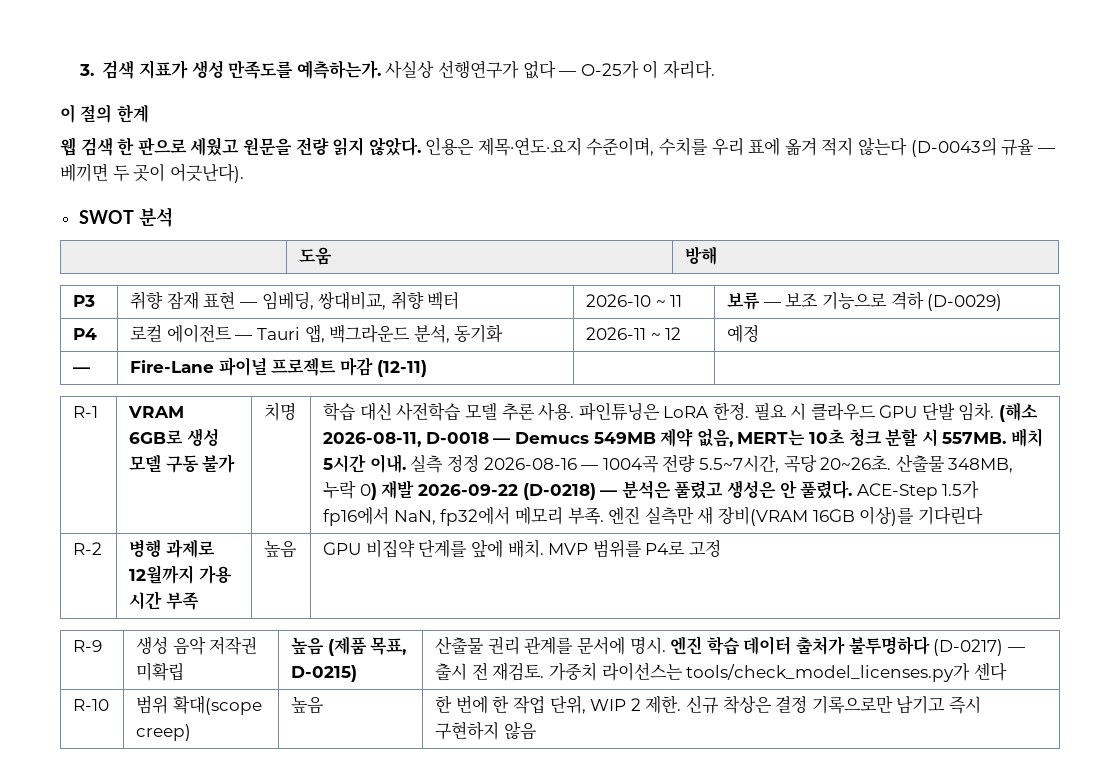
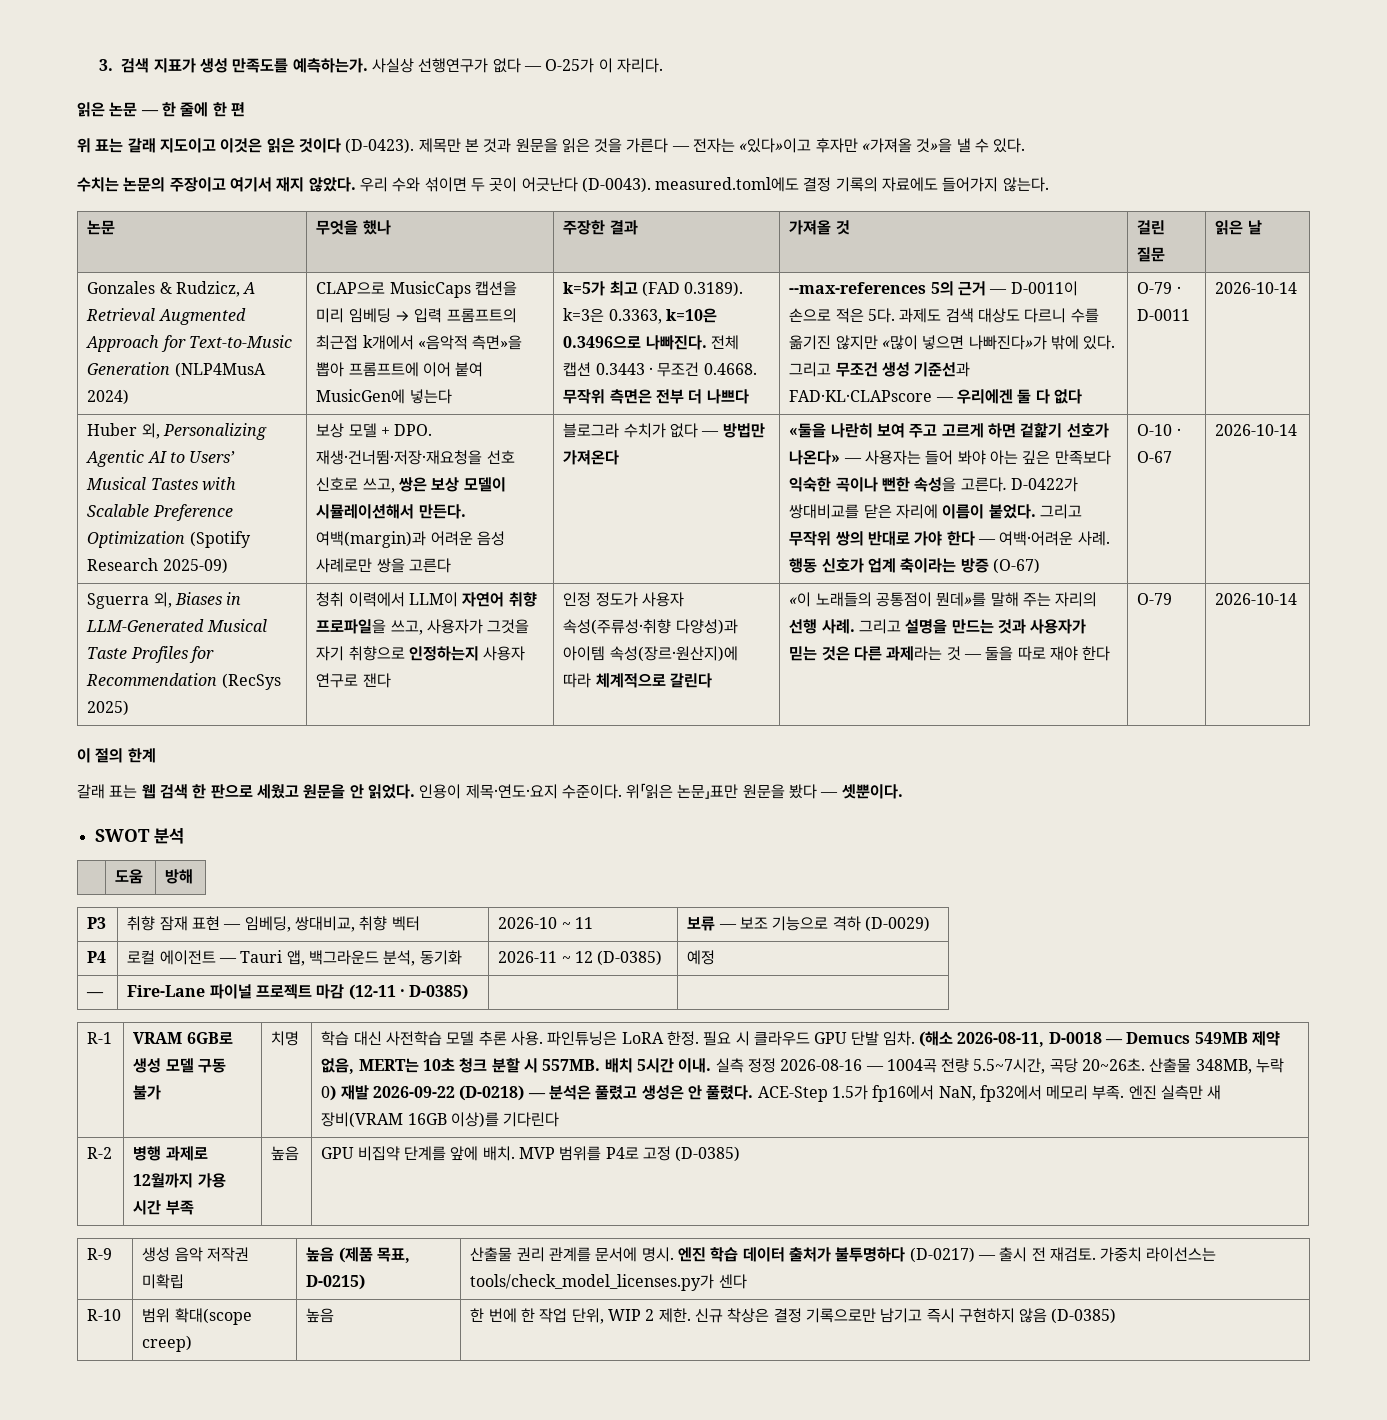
+ 읽은 논문 — 한 줄에 한 편
+ 위 표는 갈래 지도이고 이것은 읽은 것이다 (D-0423). 제목만 본 것과 원문을 읽은 것을 가른다 — 전자는 «있다»이고 후자만 «가져올 것»을 낼 수 있다.
+ 수치는 논문의 주장이고 여기서 재지 않았다. 우리 수와 섞이면 두 곳이 어긋난다 (D-0043). measured.toml에도 결정 기록의 자료에도 들어가지 않는다.
+ 논문 | 무엇을 했나 | 주장한 결과 | 가져올 것 | 걸린 질문 | 읽은 날
+ Gonzales & Rudzicz, A Retrieval Augmented Approach for Text-to-Music Generation (NLP4MusA 2024) | CLAP으로 MusicCaps 캡션을 미리 임베딩 → 입력 프롬프트의 최근접 k개에서 «음악적 측면»을 뽑아 프롬프트에 이어 붙여 MusicGen에 넣는다 | k=5가 최고 (FAD 0.3189). k=3은 0.3363, k=10은 0.3496으로 나빠진다. 전체 캡션 0.3443 · 무조건 0.4668. 무작위 측면은 전부 더 나쁘다 | --max-references 5의 근거 — D-0011이 손으로 적은 5다. 과제도 검색 대상도 다르니 수를 옮기진 않지만 «많이 넣으면 나빠진다»가 밖에 있다. 그리고 무조건 생성 기준선과 FAD·KL·CLAPscore — 우리에겐 둘 다 없다 | O-79 · D-0011 | 2026-10-14
+ Huber 외, Personalizing Agentic AI to Users’ Musical Tastes with Scalable Preference Optimization (Spotify Research 2025-09) | 보상 모델 + DPO. 재생·건너뜀·저장·재요청을 선호 신호로 쓰고, 쌍은 보상 모델이 시뮬레이션해서 만든다. 여백(margin)과 어려운 음성 사례로만 쌍을 고른다 | 블로그라 수치가 없다 — 방법만 가져온다 | «둘을 나란히 보여 주고 고르게 하면 겉핥기 선호가 나온다» — 사용자는 들어 봐야 아는 깊은 만족보다 익숙한 곡이나 뻔한 속성을 고른다. D-0422가 쌍대비교를 닫은 자리에 이름이 붙었다. 그리고 무작위 쌍의 반대로 가야 한다 — 여백·어려운 사례. 행동 신호가 업계 축이라는 방증 (O-67) | O-10 · O-67 | 2026-10-14
+ Sguerra 외, Biases in LLM-Generated Musical Taste Profiles for Recommendation (RecSys 2025) | 청취 이력에서 LLM이 자연어 취향 프로파일을 쓰고, 사용자가 그것을 자기 취향으로 인정하는지 사용자 연구로 잰다 | 인정 정도가 사용자 속성(주류성·취향 다양성)과 아이템 속성(장르·원산지)에 따라 체계적으로 갈린다 | «이 노래들의 공통점이 뭔데»를 말해 주는 자리의 선행 사례. 그리고 설명을 만드는 것과 사용자가 믿는 것은 다른 과제라는 것 — 둘을 따로 재야 한다 | O-79 | 2026-10-14
- 웹 검색 한 판으로 세웠고 원문을 전량 읽지 않았다. 인용은 제목·연도·요지 수준이며, 수치를 우리 표에 옮겨 적지 않는다 (D-0043의 규율 — 베끼면 두 곳이 어긋난다).
+ 갈래 표는 웹 검색 한 판으로 세웠고 원문을 안 읽었다. 인용이 제목·연도·요지 수준이다. 위「읽은 논문」표만 원문을 봤다 — 셋뿐이다.
- P4 | 로컬 에이전트 — Tauri 앱, 백그라운드 분석, 동기화 | 2026-11 ~ 12 | 예정
+ P4 | 로컬 에이전트 — Tauri 앱, 백그라운드 분석, 동기화 | 2026-11 ~ 12 (D-0385) | 예정
- — | Fire-Lane 파이널 프로젝트 마감 (12-11) | |
+ — | Fire-Lane 파이널 프로젝트 마감 (12-11 · D-0385) | |
- R-2 | 병행 과제로 12월까지 가용 시간 부족 | 높음 | GPU 비집약 단계를 앞에 배치. MVP 범위를 P4로 고정
+ R-2 | 병행 과제로 12월까지 가용 시간 부족 | 높음 | GPU 비집약 단계를 앞에 배치. MVP 범위를 P4로 고정 (D-0385)
- R-10 | 범위 확대(scope creep) | 높음 | 한 번에 한 작업 단위, WIP 2 제한. 신규 착상은 결정 기록으로만 남기고 즉시 구현하지 않음
+ R-10 | 범위 확대(scope creep) | 높음 | 한 번에 한 작업 단위, WIP 2 제한. 신규 착상은 결정 기록으로만 남기고 즉시 구현하지 않음 (D-0385)

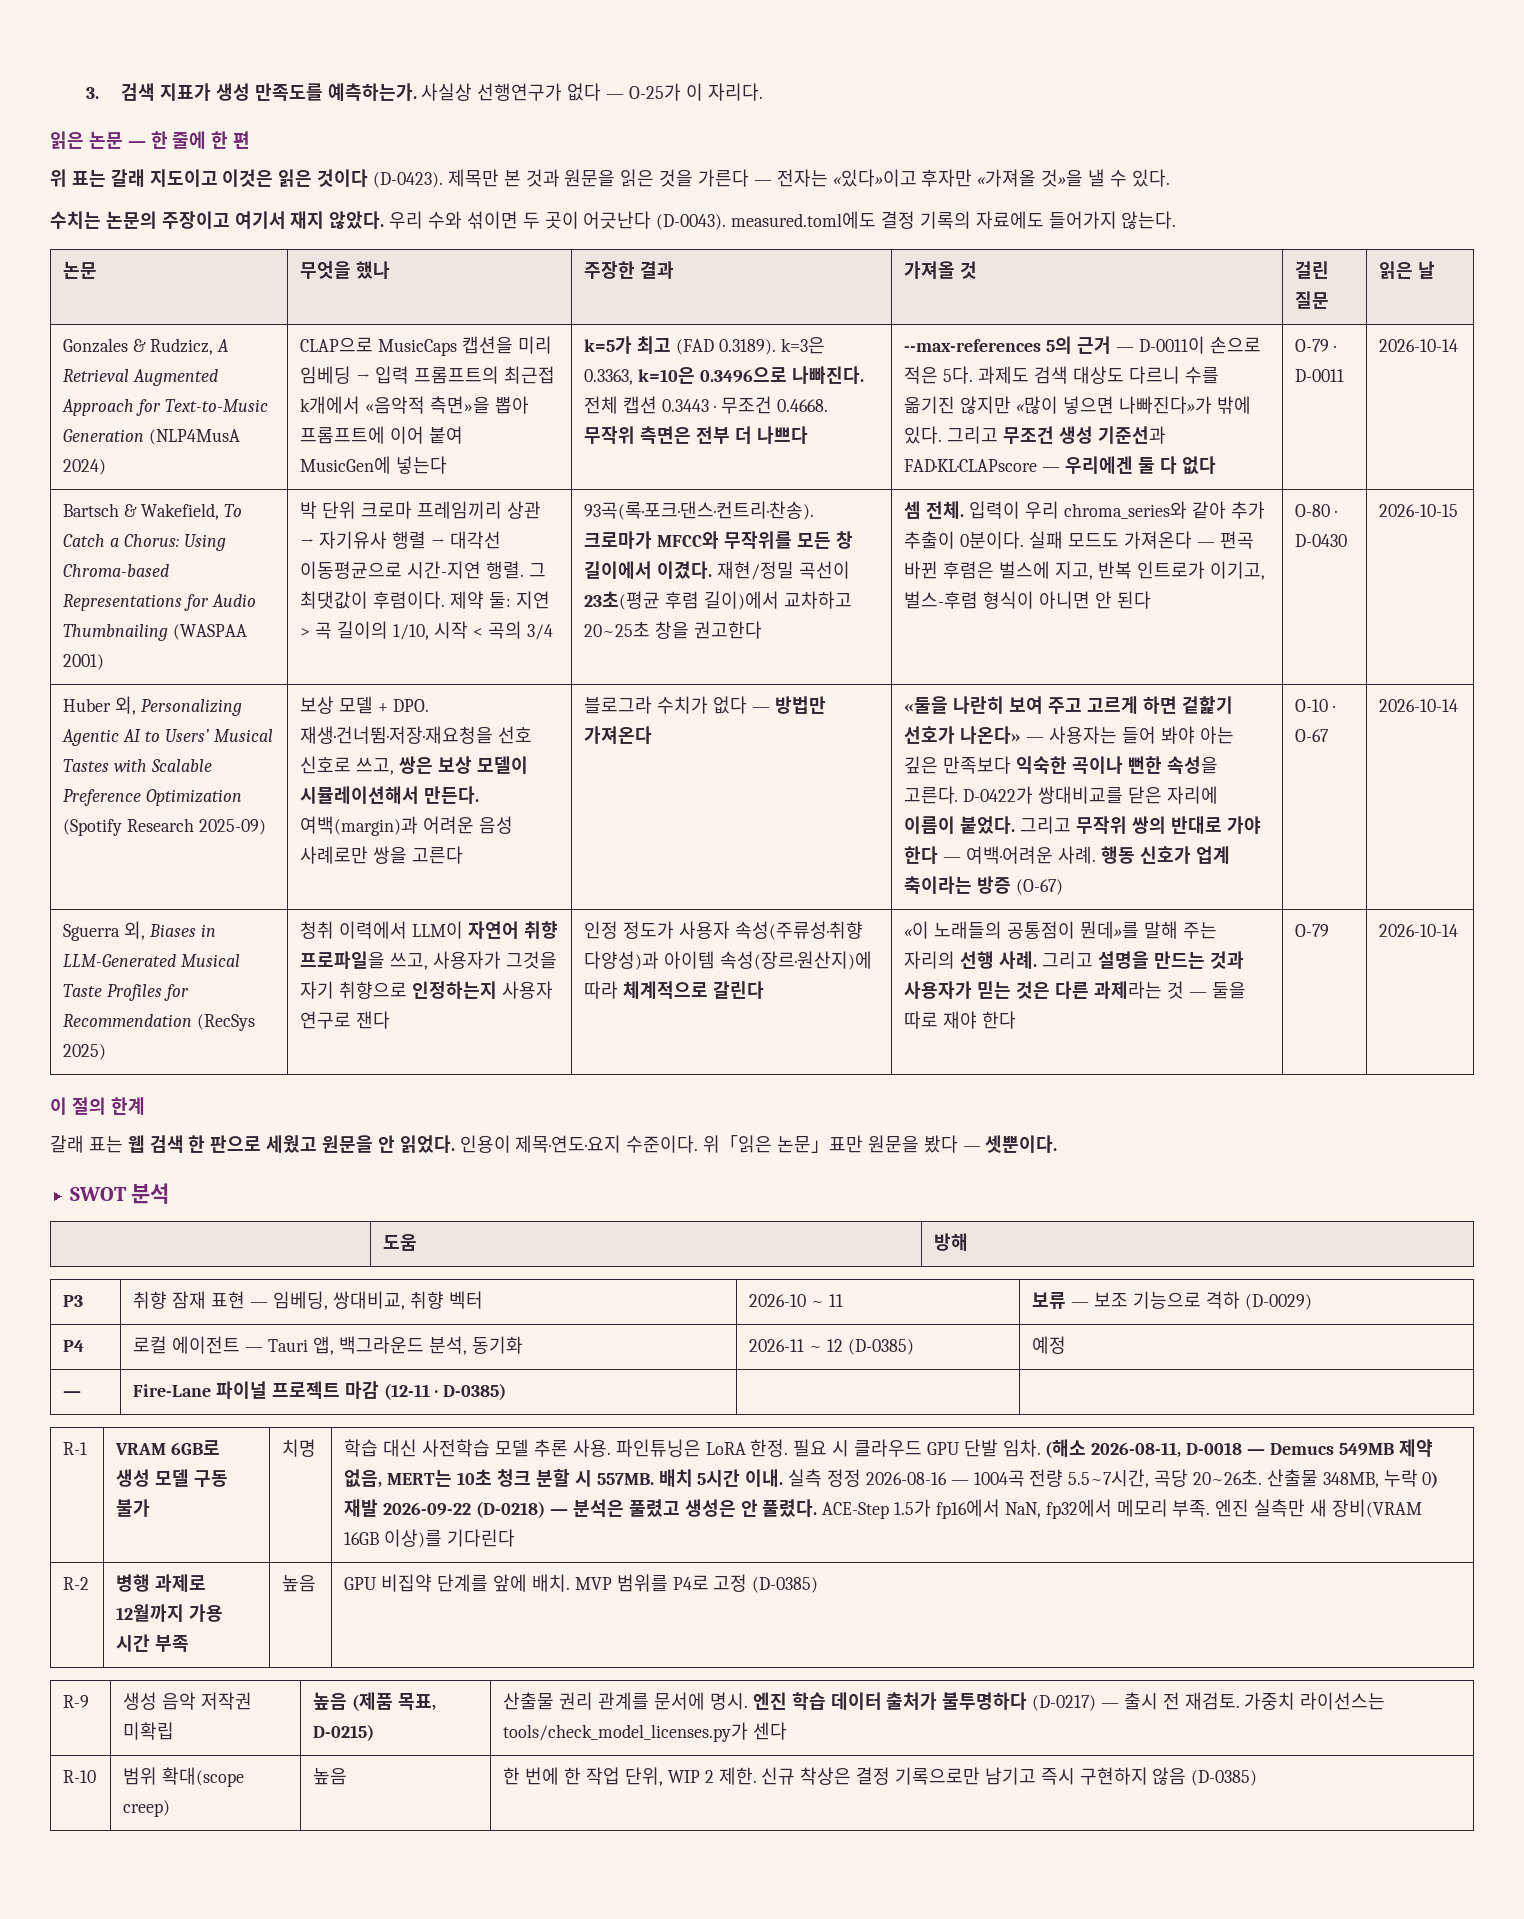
+ Bartsch & Wakefield, To Catch a Chorus: Using Chroma-based Representations for Audio Thumbnailing (WASPAA 2001) | 박 단위 크로마 프레임끼리 상관 → 자기유사 행렬 → 대각선 이동평균으로 시간-지연 행렬. 그 최댓값이 후렴이다. 제약 둘: 지연 > 곡 길이의 1/10, 시작 < 곡의 3/4 | 93곡(록·포크·댄스·컨트리·찬송). 크로마가 MFCC와 무작위를 모든 창 길이에서 이겼다. 재현/정밀 곡선이 23초(평균 후렴 길이)에서 교차하고 20~25초 창을 권고한다 | 셈 전체. 입력이 우리 chroma_series와 같아 추가 추출이 0분이다. 실패 모드도 가져온다 — 편곡 바뀐 후렴은 벌스에 지고, 반복 인트로가 이기고, 벌스-후렴 형식이 아니면 안 된다 | O-80 · D-0430 | 2026-10-15

